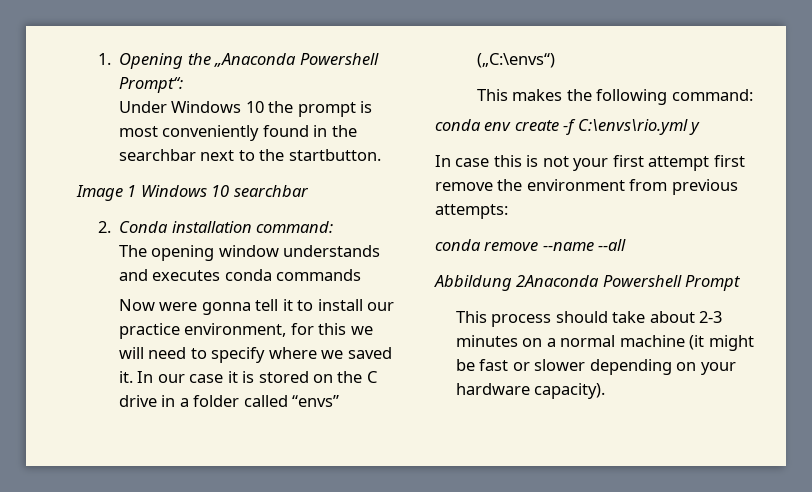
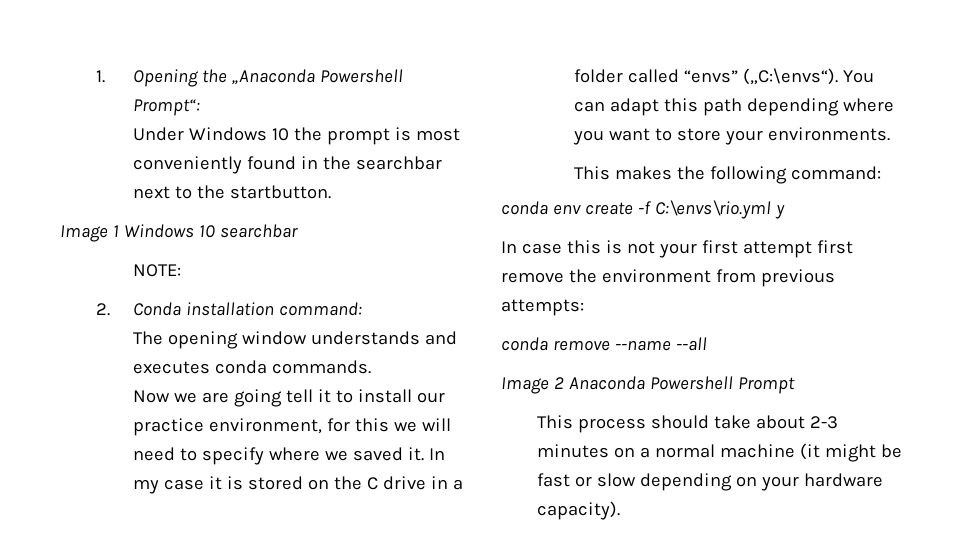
+ NOTE:
- The opening window understands and executes conda commands
+ The opening window understands and executes conda commands.
- Now were gonna tell it to install our practice environment, for this we will need to specify where we saved it.
+ Now we are going tell it to install our practice environment, for this we will need to specify where we saved it.
- In our case it is stored on the C drive in a folder called “envs” („C:\envs“)
+ In my case it is stored on the C drive in a folder called “envs” („C:\envs“). You can adapt this path depending where you want to store your environments.
- Abbildung 2Anaconda Powershell Prompt
+ Image 2 Anaconda Powershell Prompt
- This process should take about 2-3 minutes on a normal machine (it might be fast or slower depending on your hardware capacity).
+ This process should take about 2-3 minutes on a normal machine (it might be fast or slow depending on your hardware capacity).

